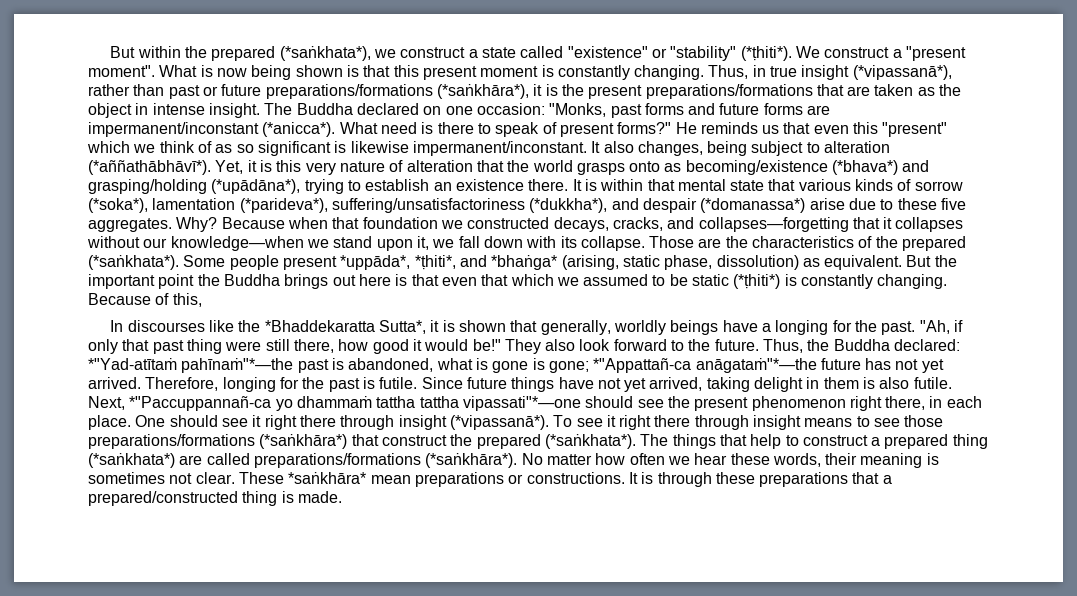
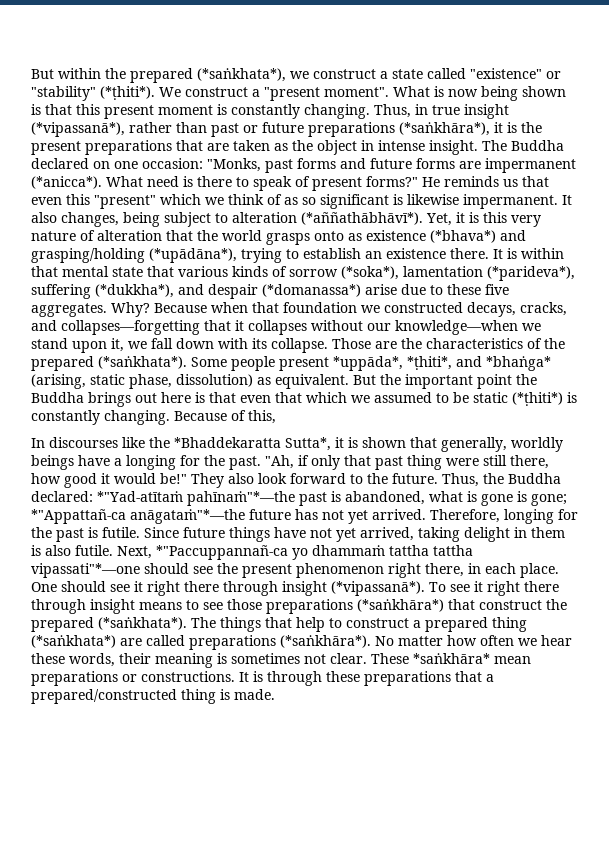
- Thus, in true insight (*vipassanā*), rather than past or future preparations/formations (*saṅkhāra*), it is the present preparations/formations that are taken as the object in intense insight.
+ Thus, in true insight (*vipassanā*), rather than past or future preparations (*saṅkhāra*), it is the present preparations that are taken as the object in intense insight.
- The Buddha declared on one occasion: "Monks, past forms and future forms are impermanent/inconstant (*anicca*).
+ The Buddha declared on one occasion: "Monks, past forms and future forms are impermanent (*anicca*).
- He reminds us that even this "present" which we think of as so significant is likewise impermanent/inconstant.
+ He reminds us that even this "present" which we think of as so significant is likewise impermanent.
- Yet, it is this very nature of alteration that the world grasps onto as becoming/existence (*bhava*) and grasping/holding (*upādāna*), trying to establish an existence there.
+ Yet, it is this very nature of alteration that the world grasps onto as existence (*bhava*) and grasping/holding (*upādāna*), trying to establish an existence there.
- It is within that mental state that various kinds of sorrow (*soka*), lamentation (*parideva*), suffering/unsatisfactoriness (*dukkha*), and despair (*domanassa*) arise due to these five aggregates.
+ It is within that mental state that various kinds of sorrow (*soka*), lamentation (*parideva*), suffering (*dukkha*), and despair (*domanassa*) arise due to these five aggregates.
- To see it right there through insight means to see those preparations/formations (*saṅkhāra*) that construct the prepared (*saṅkhata*).
+ To see it right there through insight means to see those preparations (*saṅkhāra*) that construct the prepared (*saṅkhata*).
- The things that help to construct a prepared thing (*saṅkhata*) are called preparations/formations (*saṅkhāra*).
+ The things that help to construct a prepared thing (*saṅkhata*) are called preparations (*saṅkhāra*).

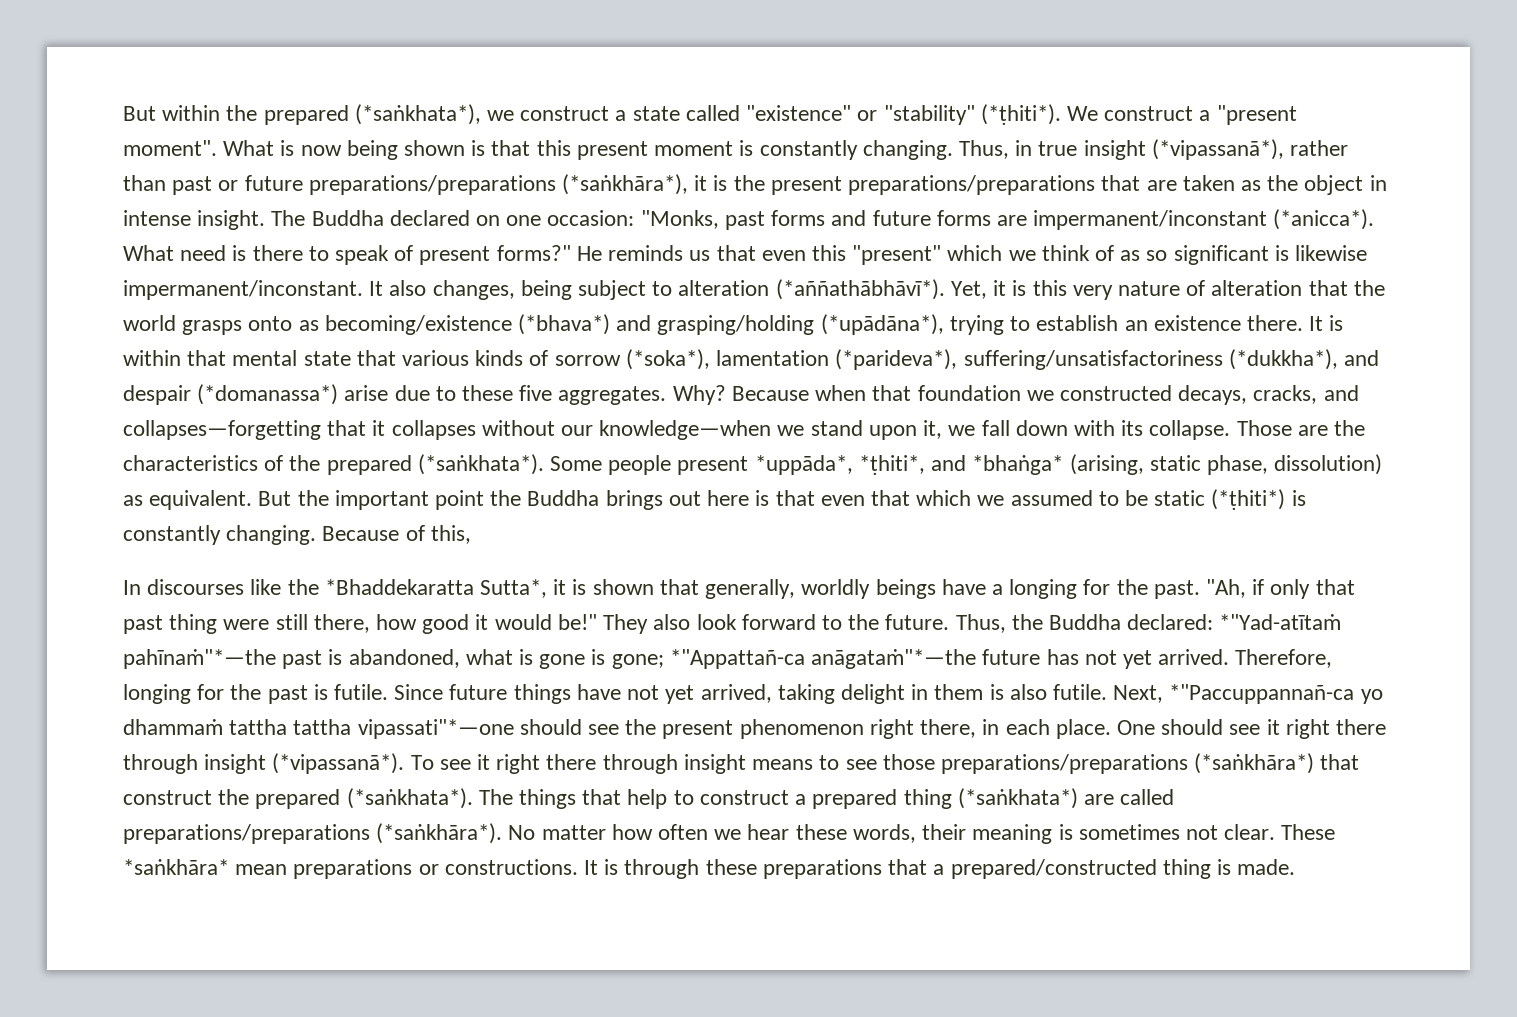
- Thus, in true insight (*vipassanā*), rather than past or future preparations (*saṅkhāra*), it is the present preparations that are taken as the object in intense insight.
+ Thus, in true insight (*vipassanā*), rather than past or future preparations/preparations (*saṅkhāra*), it is the present preparations/preparations that are taken as the object in intense insight.
- The Buddha declared on one occasion: "Monks, past forms and future forms are impermanent (*anicca*).
+ The Buddha declared on one occasion: "Monks, past forms and future forms are impermanent/inconstant (*anicca*).
- He reminds us that even this "present" which we think of as so significant is likewise impermanent.
+ He reminds us that even this "present" which we think of as so significant is likewise impermanent/inconstant.
- Yet, it is this very nature of alteration that the world grasps onto as existence (*bhava*) and grasping/holding (*upādāna*), trying to establish an existence there.
+ Yet, it is this very nature of alteration that the world grasps onto as becoming/existence (*bhava*) and grasping/holding (*upādāna*), trying to establish an existence there.
- It is within that mental state that various kinds of sorrow (*soka*), lamentation (*parideva*), suffering (*dukkha*), and despair (*domanassa*) arise due to these five aggregates.
+ It is within that mental state that various kinds of sorrow (*soka*), lamentation (*parideva*), suffering/unsatisfactoriness (*dukkha*), and despair (*domanassa*) arise due to these five aggregates.
- To see it right there through insight means to see those preparations (*saṅkhāra*) that construct the prepared (*saṅkhata*).
+ To see it right there through insight means to see those preparations/preparations (*saṅkhāra*) that construct the prepared (*saṅkhata*).
- The things that help to construct a prepared thing (*saṅkhata*) are called preparations (*saṅkhāra*).
+ The things that help to construct a prepared thing (*saṅkhata*) are called preparations/preparations (*saṅkhāra*).

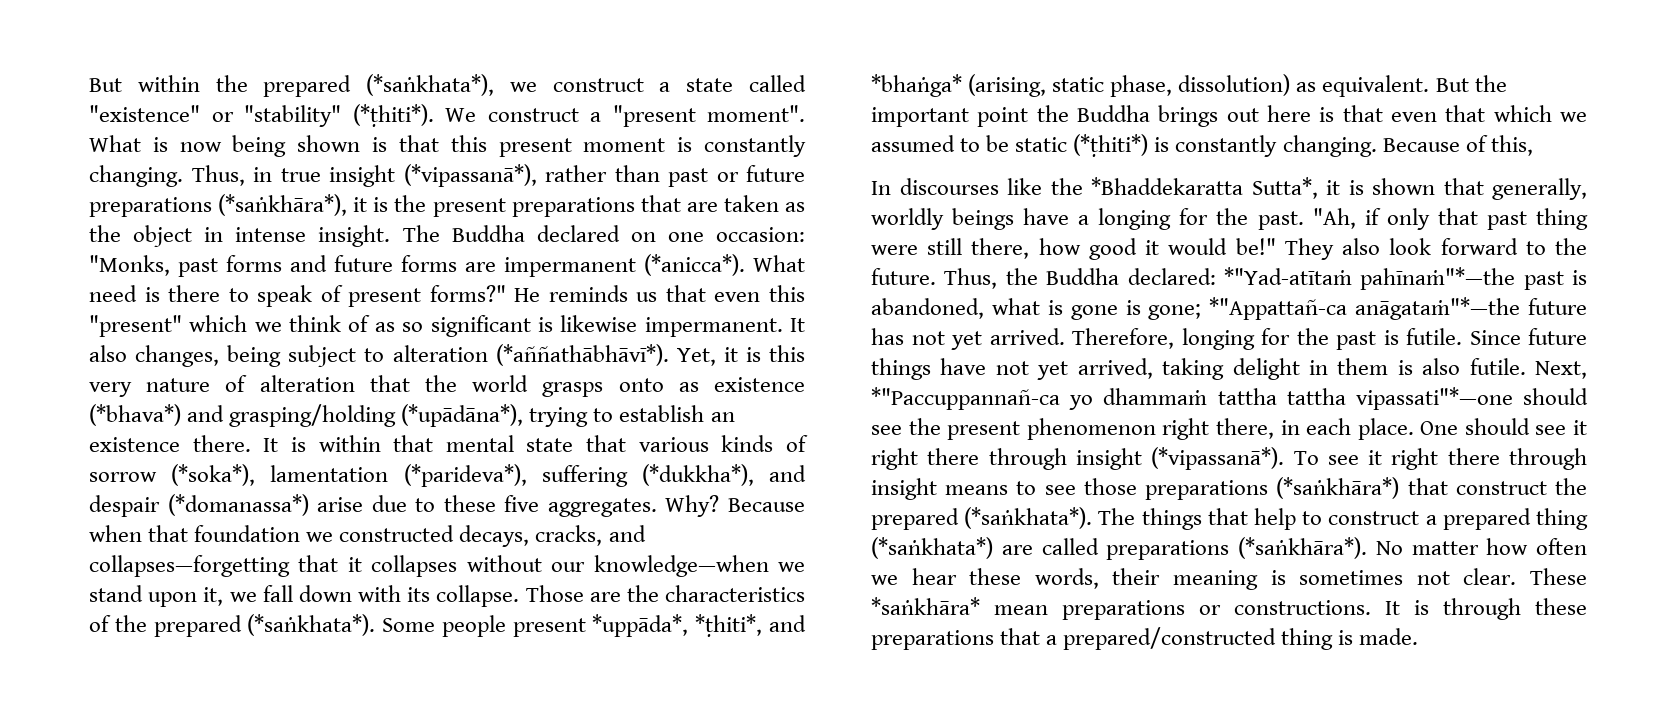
- Thus, in true insight (*vipassanā*), rather than past or future preparations/preparations (*saṅkhāra*), it is the present preparations/preparations that are taken as the object in intense insight.
+ Thus, in true insight (*vipassanā*), rather than past or future preparations (*saṅkhāra*), it is the present preparations that are taken as the object in intense insight.
- The Buddha declared on one occasion: "Monks, past forms and future forms are impermanent/inconstant (*anicca*).
+ The Buddha declared on one occasion: "Monks, past forms and future forms are impermanent (*anicca*).
- He reminds us that even this "present" which we think of as so significant is likewise impermanent/inconstant.
+ He reminds us that even this "present" which we think of as so significant is likewise impermanent.
- Yet, it is this very nature of alteration that the world grasps onto as becoming/existence (*bhava*) and grasping/holding (*upādāna*), trying to establish an existence there.
+ Yet, it is this very nature of alteration that the world grasps onto as existence (*bhava*) and grasping/holding (*upādāna*), trying to establish an existence there.
- It is within that mental state that various kinds of sorrow (*soka*), lamentation (*parideva*), suffering/unsatisfactoriness (*dukkha*), and despair (*domanassa*) arise due to these five aggregates.
+ It is within that mental state that various kinds of sorrow (*soka*), lamentation (*parideva*), suffering (*dukkha*), and despair (*domanassa*) arise due to these five aggregates.
- To see it right there through insight means to see those preparations/preparations (*saṅkhāra*) that construct the prepared (*saṅkhata*).
+ To see it right there through insight means to see those preparations (*saṅkhāra*) that construct the prepared (*saṅkhata*).
- The things that help to construct a prepared thing (*saṅkhata*) are called preparations/preparations (*saṅkhāra*).
+ The things that help to construct a prepared thing (*saṅkhata*) are called preparations (*saṅkhāra*).

